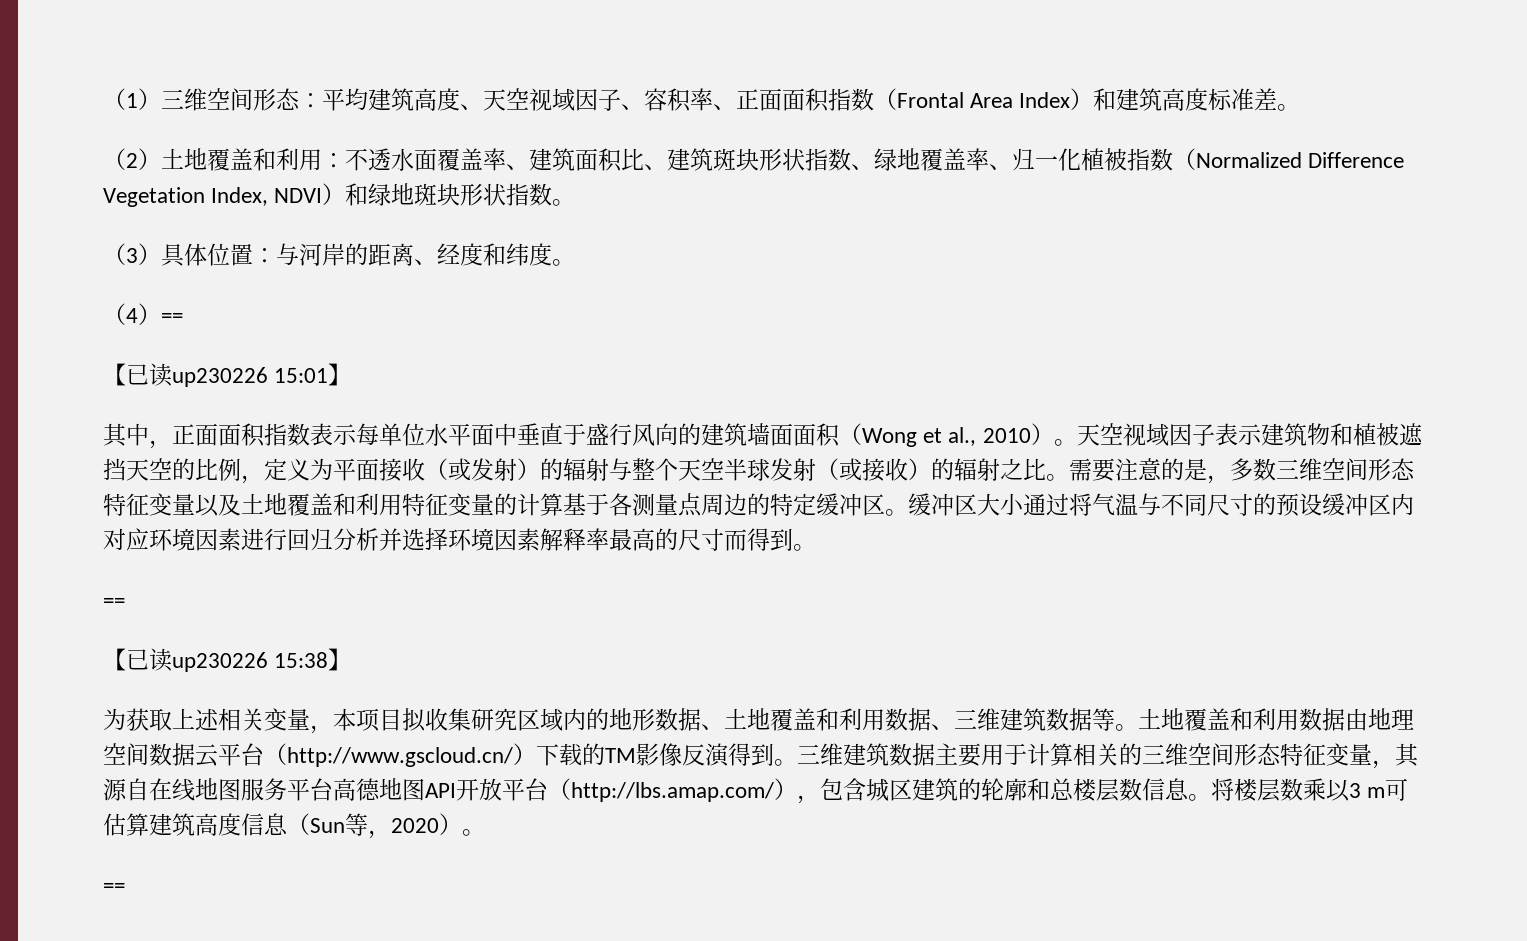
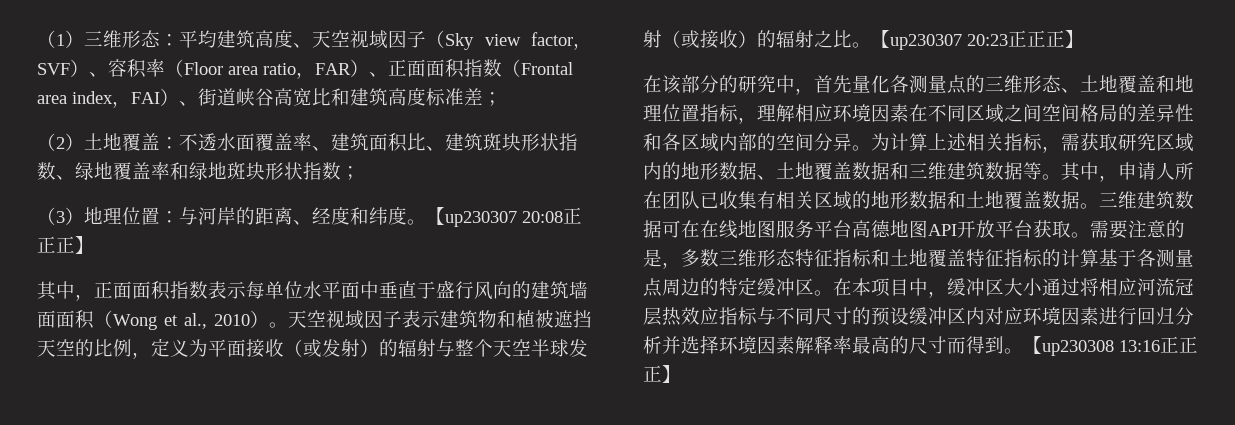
- （1）三维空间形态：平均建筑高度、天空视域因子、容积率、正面面积指数（Frontal Area Index）和建筑高度标准差。
+ （1）三维形态：平均建筑高度、天空视域因子（Sky view factor，SVF）、容积率（Floor area ratio，FAR）、正面面积指数（Frontal area index，FAI）、街道峡谷高宽比和建筑高度标准差；
- （2）土地覆盖和利用：不透水面覆盖率、建筑面积比、建筑斑块形状指数、绿地覆盖率、归一化植被指数（Normalized Difference Vegetation Index, NDVI）和绿地斑块形状指数。
+ （2）土地覆盖：不透水面覆盖率、建筑面积比、建筑斑块形状指数、绿地覆盖率和绿地斑块形状指数；
- （3）具体位置：与河岸的距离、经度和纬度。
- （4）==
- 【已读up230226 15:01】
+ （3）地理位置：与河岸的距离、经度和纬度。【up230307 20:08正正正】
+ 【up230307 20:23正正正】
+ 在该部分的研究中，首先量化各测量点的三维形态、土地覆盖和地理位置指标，理解相应环境因素在不同区域之间空间格局的差异性和各区域内部的空间分异。为计算上述相关指标，需获取研究区域内的地形数据、土地覆盖数据和三维建筑数据等。其中，申请人所在团队已收集有相关区域的地形数据和土地覆盖数据。三维建筑数据可在在线地图服务平台高德地图API开放平台获取。
- 需要注意的是，多数三维空间形态特征变量以及土地覆盖和利用特征变量的计算基于各测量点周边的特定缓冲区。
+ 需要注意的是，多数三维形态特征指标和土地覆盖特征指标的计算基于各测量点周边的特定缓冲区。
- 缓冲区大小通过将气温与不同尺寸的预设缓冲区内对应环境因素进行回归分析并选择环境因素解释率最高的尺寸而得到。
- ==
- 【已读up230226 15:38】
- 为获取上述相关变量，本项目拟收集研究区域内的地形数据、土地覆盖和利用数据、三维建筑数据等。土地覆盖和利用数据由地理空间数据云平台（http://www.gscloud.cn/）下载的TM影像反演得到。三维建筑数据主要用于计算相关的三维空间形态特征变量，其源自在线地图服务平台高德地图API开放平台（http://lbs.amap.com/），包含城区建筑的轮廓和总楼层数信息。将楼层数乘以3 m可估算建筑高度信息（Sun等，2020）。
- ==
+ 在本项目中，缓冲区大小通过将相应河流冠层热效应指标与不同尺寸的预设缓冲区内对应环境因素进行回归分析并选择环境因素解释率最高的尺寸而得到。【up230308 13:16正正正】

